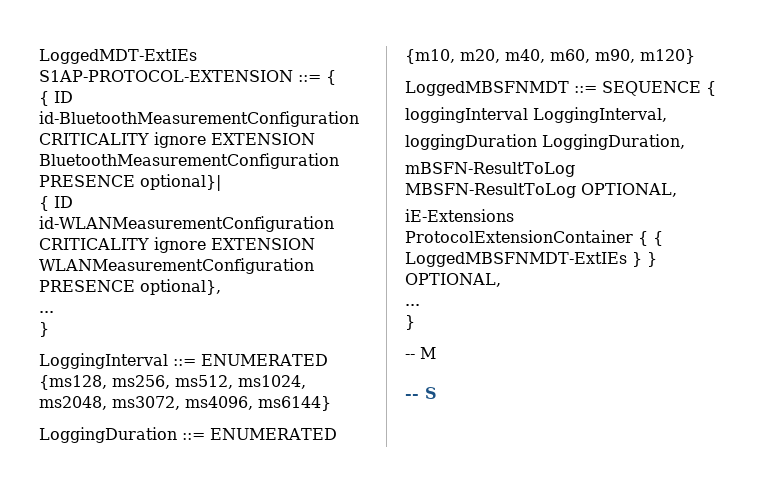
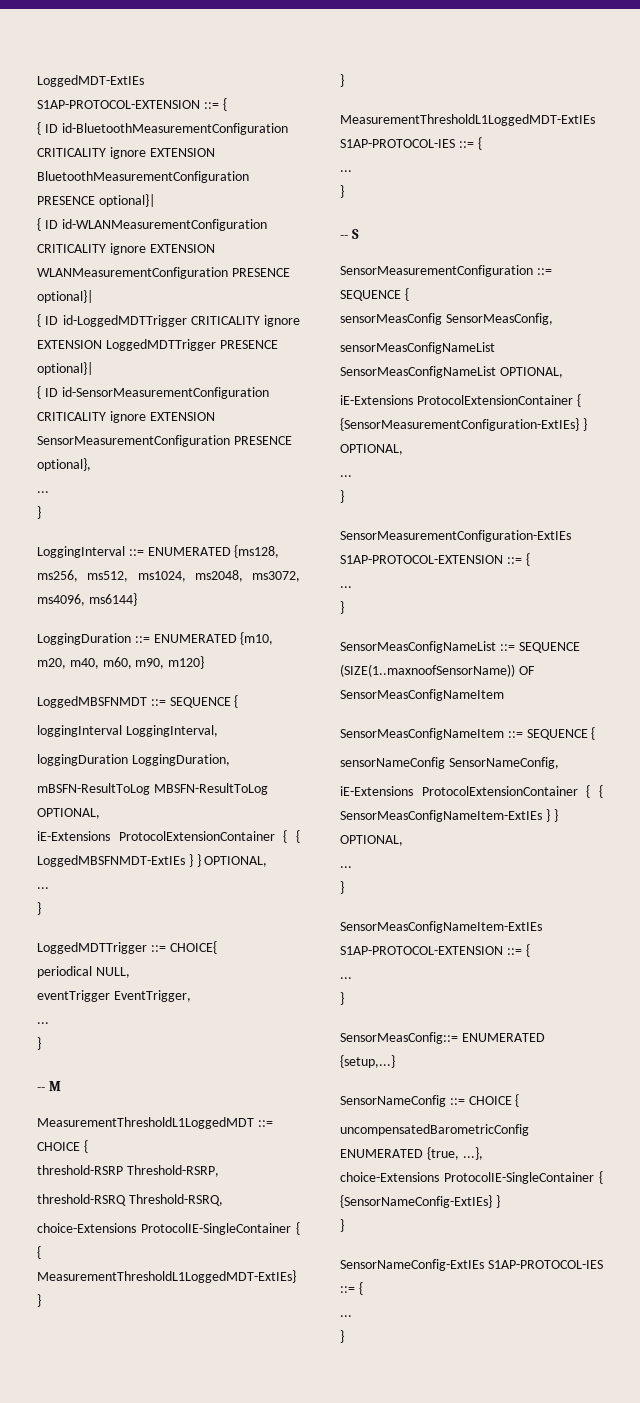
- { ID id-WLANMeasurementConfiguration CRITICALITY ignore EXTENSION WLANMeasurementConfiguration PRESENCE optional},
+ { ID id-WLANMeasurementConfiguration CRITICALITY ignore EXTENSION WLANMeasurementConfiguration PRESENCE optional}|
+ { ID id-LoggedMDTTrigger CRITICALITY ignore EXTENSION LoggedMDTTrigger PRESENCE optional}|
+ { ID id-SensorMeasurementConfiguration CRITICALITY ignore EXTENSION SensorMeasurementConfiguration PRESENCE optional},
+ LoggedMDTTrigger ::= CHOICE{
+ periodical NULL,
+ eventTrigger EventTrigger,
+ ...
+ }
  -- M
+ MeasurementThresholdL1LoggedMDT ::= CHOICE {
+ threshold-RSRP Threshold-RSRP,
+ threshold-RSRQ Threshold-RSRQ,
+ choice-Extensions ProtocolIE-SingleContainer { { MeasurementThresholdL1LoggedMDT-ExtIEs} }
+ }
+ MeasurementThresholdL1LoggedMDT-ExtIEs S1AP-PROTOCOL-IES ::= {
+ ...
+ }
  -- S
+ SensorMeasurementConfiguration ::= SEQUENCE {
+ sensorMeasConfig SensorMeasConfig,
+ sensorMeasConfigNameList SensorMeasConfigNameList OPTIONAL,
+ iE-Extensions ProtocolExtensionContainer { {SensorMeasurementConfiguration-ExtIEs} } OPTIONAL,
+ ...
+ }
+ SensorMeasurementConfiguration-ExtIEs S1AP-PROTOCOL-EXTENSION ::= {
+ ...
+ }
+ SensorMeasConfigNameList ::= SEQUENCE (SIZE(1..maxnoofSensorName)) OF SensorMeasConfigNameItem
+ SensorMeasConfigNameItem ::= SEQUENCE {
+ sensorNameConfig SensorNameConfig,
+ iE-Extensions ProtocolExtensionContainer { { SensorMeasConfigNameItem-ExtIEs } } OPTIONAL,
+ ...
+ }
+ SensorMeasConfigNameItem-ExtIEs S1AP-PROTOCOL-EXTENSION ::= {
+ ...
+ }
+ SensorMeasConfig::= ENUMERATED {setup,...}
+ SensorNameConfig ::= CHOICE {
+ uncompensatedBarometricConfig ENUMERATED {true, ...},
+ choice-Extensions ProtocolIE-SingleContainer { {SensorNameConfig-ExtIEs} }
+ }
+ SensorNameConfig-ExtIEs S1AP-PROTOCOL-IES ::= {
+ ...
+ }

